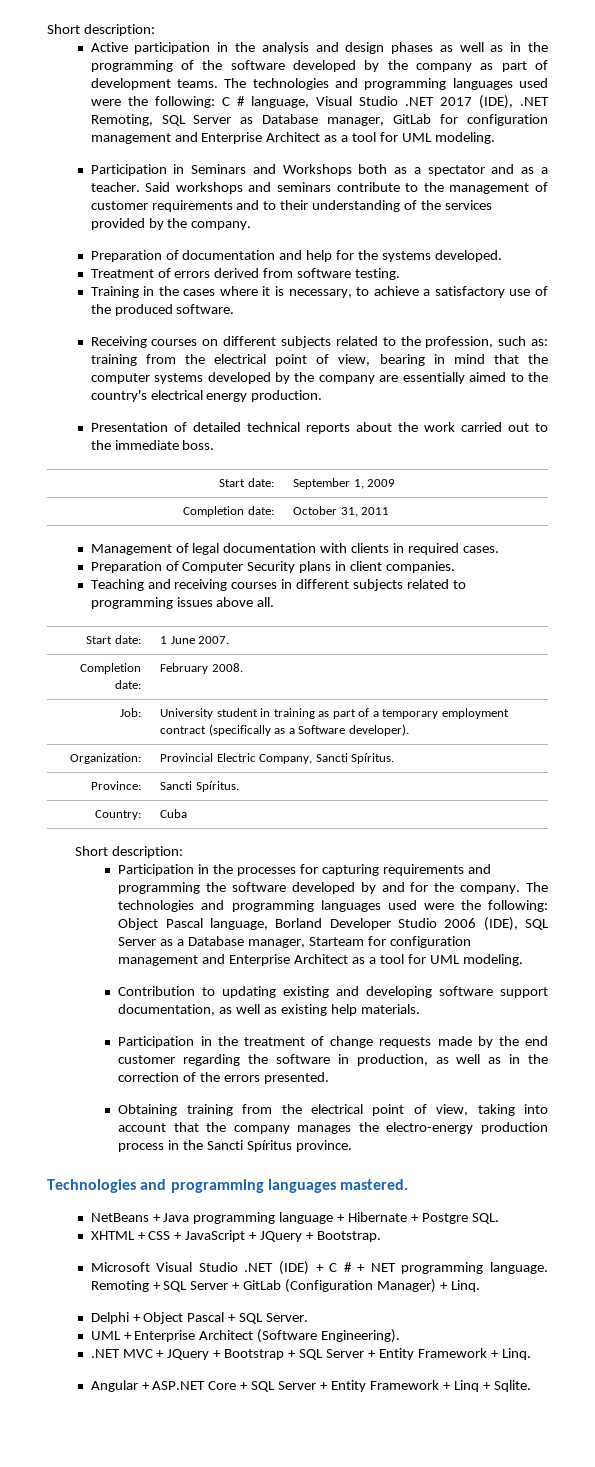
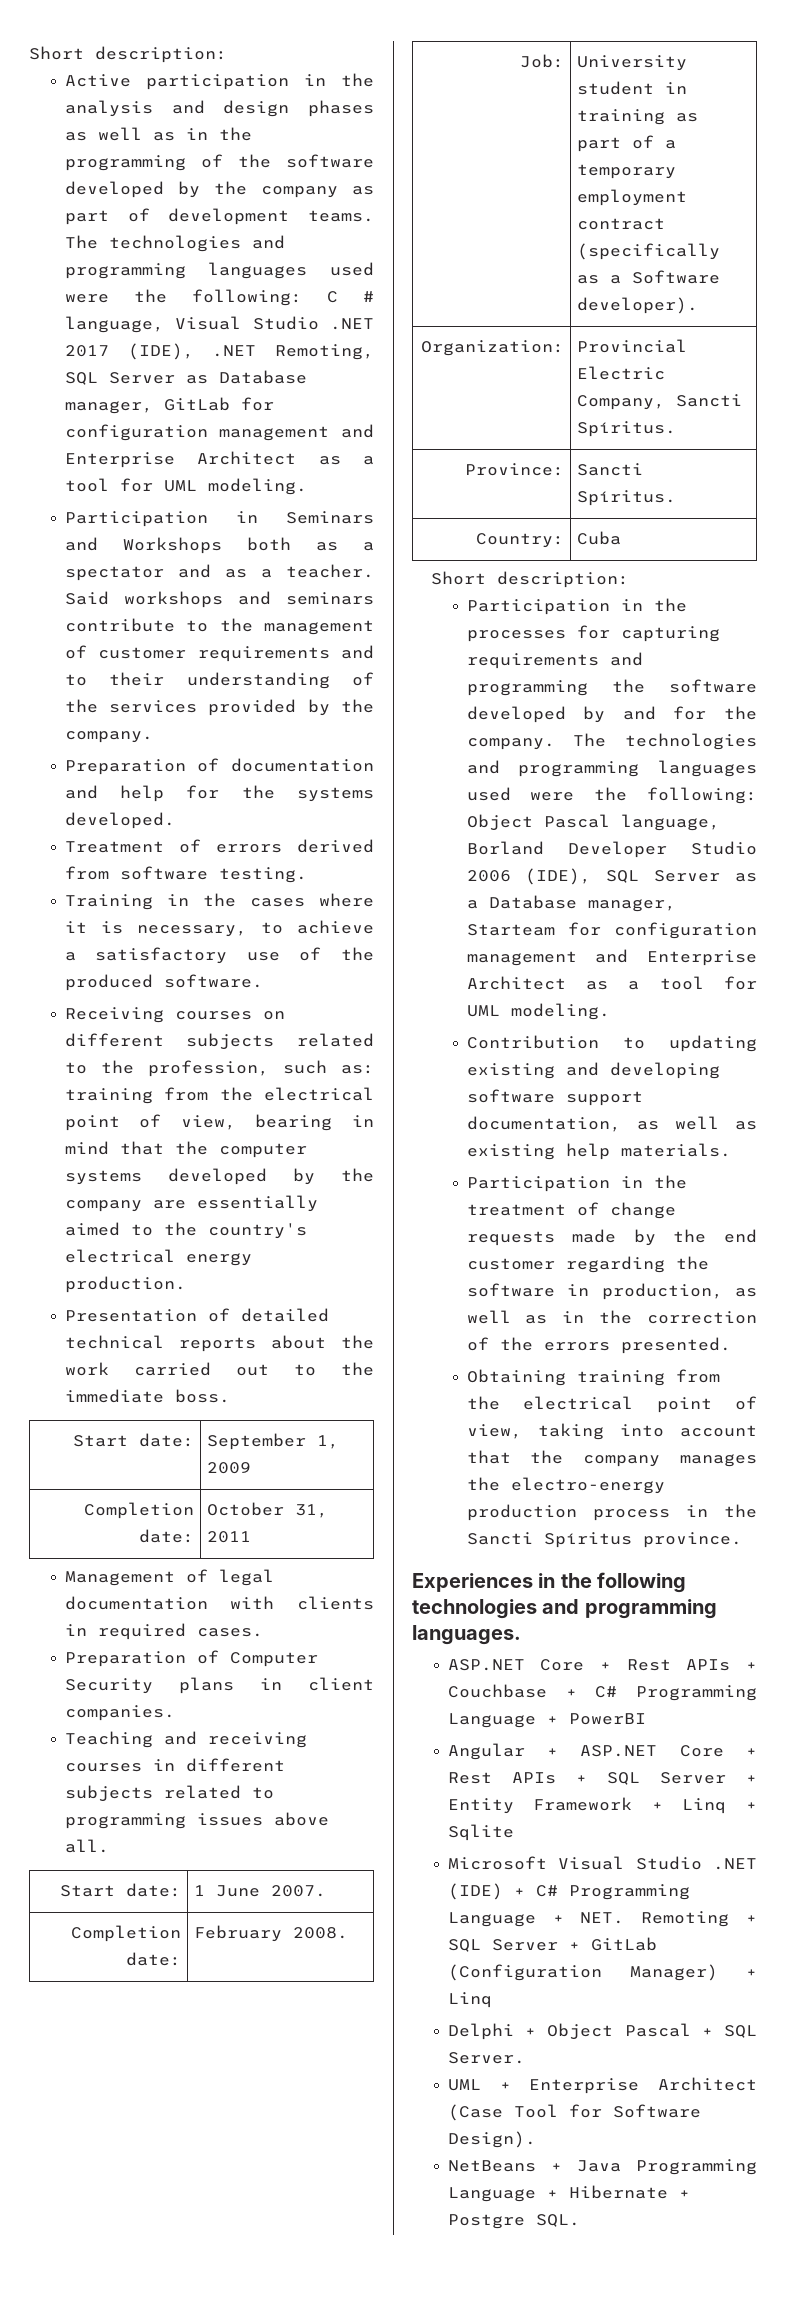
- Technologies and programming languages mastered.
- NetBeans + Java programming language + Hibernate + Postgre SQL.
- XHTML + CSS + JavaScript + JQuery + Bootstrap.
+ Experiences in the following technologies and programming languages.
+ ASP.NET Core + Rest APIs + Couchbase + C# Programming Language + PowerBI
+ Angular + ASP.NET Core + Rest APIs + SQL Server + Entity Framework + Linq + Sqlite
- Microsoft Visual Studio .NET (IDE) + C # + NET programming language. Remoting + SQL Server + GitLab (Configuration Manager) + Linq.
+ Microsoft Visual Studio .NET (IDE) + C# Programming Language + NET. Remoting + SQL Server + GitLab (Configuration Manager) + Linq
- UML + Enterprise Architect (Software Engineering).
- .NET MVC + JQuery + Bootstrap + SQL Server + Entity Framework + Linq.
- Angular + ASP.NET Core + SQL Server + Entity Framework + Linq + Sqlite.
+ UML + Enterprise Architect (Case Tool for Software Design).
+ NetBeans + Java Programming Language + Hibernate + Postgre SQL.

